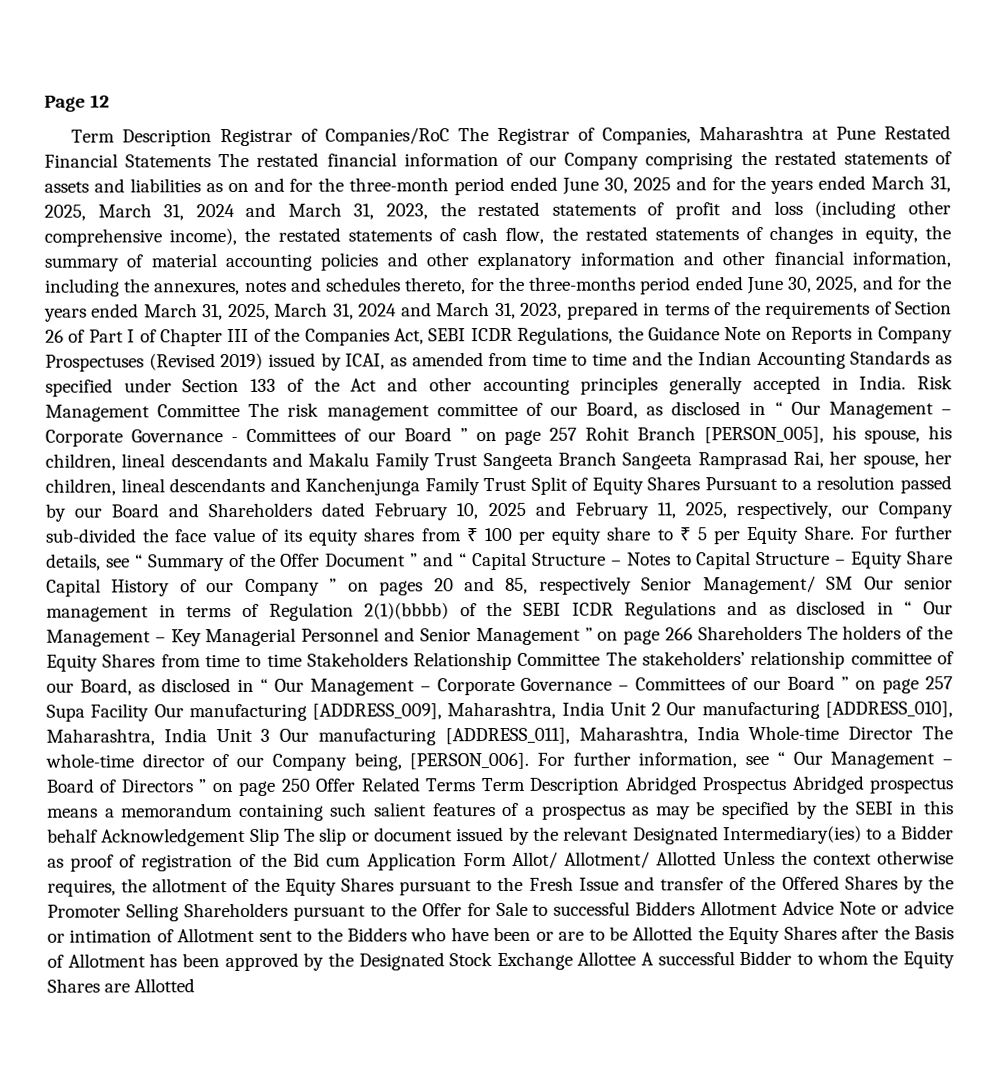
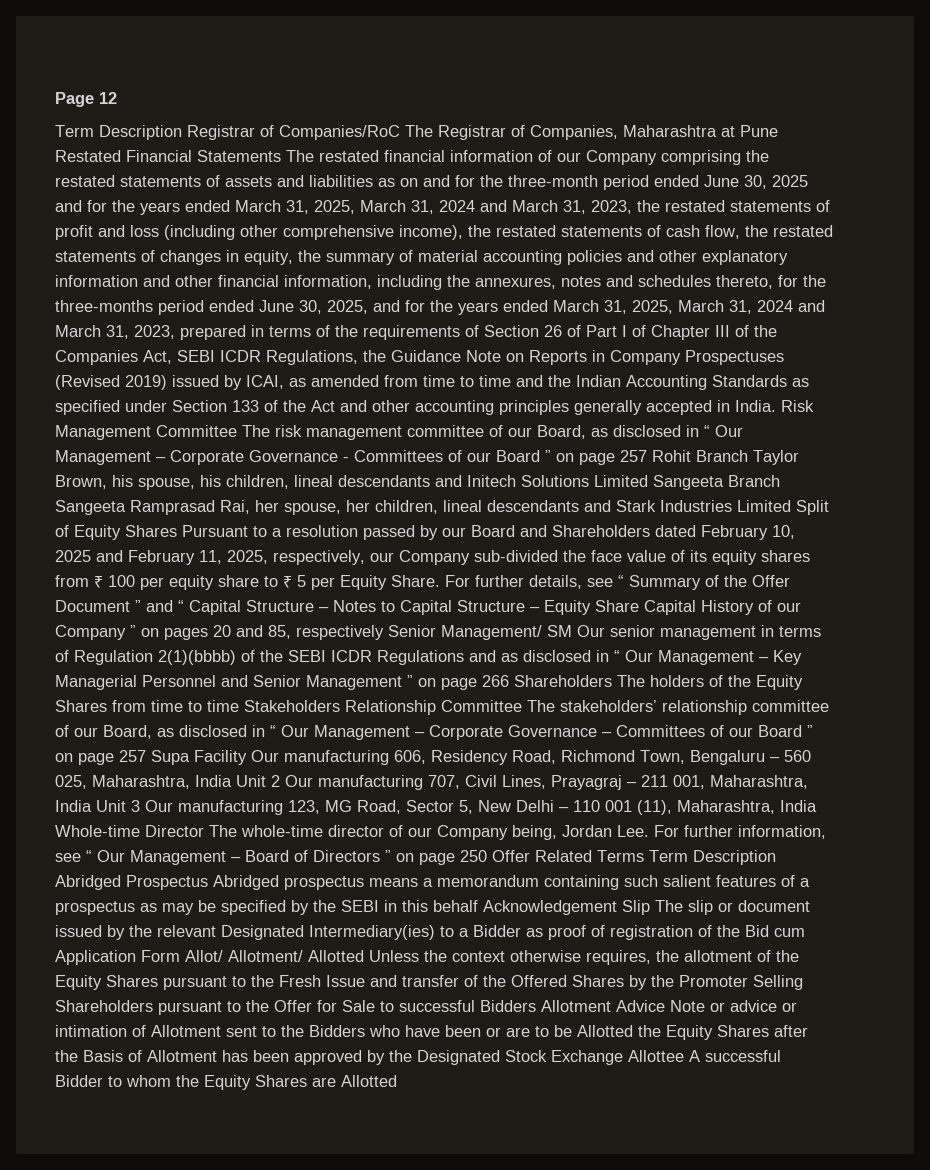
- Risk Management Committee The risk management committee of our Board, as disclosed in “ Our Management – Corporate Governance - Committees of our Board ” on page 257 Rohit Branch [PERSON_005], his spouse, his children, lineal descendants and Makalu Family Trust Sangeeta Branch Sangeeta Ramprasad Rai, her spouse, her children, lineal descendants and Kanchenjunga Family Trust Split of Equity Shares Pursuant to a resolution passed by our Board and Shareholders dated February 10, 2025 and February 11, 2025, respectively, our Company sub-divided the face value of its equity shares from ₹ 100 per equity share to ₹ 5 per Equity Share.
+ Risk Management Committee The risk management committee of our Board, as disclosed in “ Our Management – Corporate Governance - Committees of our Board ” on page 257 Rohit Branch Taylor Brown, his spouse, his children, lineal descendants and Initech Solutions Limited Sangeeta Branch Sangeeta Ramprasad Rai, her spouse, her children, lineal descendants and Stark Industries Limited Split of Equity Shares Pursuant to a resolution passed by our Board and Shareholders dated February 10, 2025 and February 11, 2025, respectively, our Company sub-divided the face value of its equity shares from ₹ 100 per equity share to ₹ 5 per Equity Share.
- For further details, see “ Summary of the Offer Document ” and “ Capital Structure – Notes to Capital Structure – Equity Share Capital History of our Company ” on pages 20 and 85, respectively Senior Management/ SM Our senior management in terms of Regulation 2(1)(bbbb) of the SEBI ICDR Regulations and as disclosed in “ Our Management – Key Managerial Personnel and Senior Management ” on page 266 Shareholders The holders of the Equity Shares from time to time Stakeholders Relationship Committee The stakeholders’ relationship committee of our Board, as disclosed in “ Our Management – Corporate Governance – Committees of our Board ” on page 257 Supa Facility Our manufacturing [ADDRESS_009], Maharashtra, India Unit 2 Our manufacturing [ADDRESS_010], Maharashtra, India Unit 3 Our manufacturing [ADDRESS_011], Maharashtra, India Whole-time Director The whole-time director of our Company being, [PERSON_006]. For further information, see “ Our Management – Board of Directors ” on page 250 Offer Related Terms Term Description Abridged Prospectus Abridged prospectus means a memorandum containing such salient features of a prospectus as may be specified by the SEBI in this behalf Acknowledgement Slip The slip or document issued by the relevant Designated Intermediary(ies) to a Bidder as proof of registration of the Bid cum Application Form Allot/ Allotment/ Allotted Unless the context otherwise requires, the allotment of the Equity Shares pursuant to the Fresh Issue and transfer of the Offered Shares by the Promoter Selling Shareholders pursuant to the Offer for Sale to successful Bidders Allotment Advice Note or advice or intimation of Allotment sent to the Bidders who have been or are to be Allotted the Equity Shares after the Basis of Allotment has been approved by the Designated Stock Exchange Allottee A successful Bidder to whom the Equity Shares are Allotted
+ For further details, see “ Summary of the Offer Document ” and “ Capital Structure – Notes to Capital Structure – Equity Share Capital History of our Company ” on pages 20 and 85, respectively Senior Management/ SM Our senior management in terms of Regulation 2(1)(bbbb) of the SEBI ICDR Regulations and as disclosed in “ Our Management – Key Managerial Personnel and Senior Management ” on page 266 Shareholders The holders of the Equity Shares from time to time Stakeholders Relationship Committee The stakeholders’ relationship committee of our Board, as disclosed in “ Our Management – Corporate Governance – Committees of our Board ” on page 257 Supa Facility Our manufacturing 606, Residency Road, Richmond Town, Bengaluru – 560 025, Maharashtra, India Unit 2 Our manufacturing 707, Civil Lines, Prayagraj – 211 001, Maharashtra, India Unit 3 Our manufacturing 123, MG Road, Sector 5, New Delhi – 110 001 (11), Maharashtra, India Whole-time Director The whole-time director of our Company being, Jordan Lee. For further information, see “ Our Management – Board of Directors ” on page 250 Offer Related Terms Term Description Abridged Prospectus Abridged prospectus means a memorandum containing such salient features of a prospectus as may be specified by the SEBI in this behalf Acknowledgement Slip The slip or document issued by the relevant Designated Intermediary(ies) to a Bidder as proof of registration of the Bid cum Application Form Allot/ Allotment/ Allotted Unless the context otherwise requires, the allotment of the Equity Shares pursuant to the Fresh Issue and transfer of the Offered Shares by the Promoter Selling Shareholders pursuant to the Offer for Sale to successful Bidders Allotment Advice Note or advice or intimation of Allotment sent to the Bidders who have been or are to be Allotted the Equity Shares after the Basis of Allotment has been approved by the Designated Stock Exchange Allottee A successful Bidder to whom the Equity Shares are Allotted

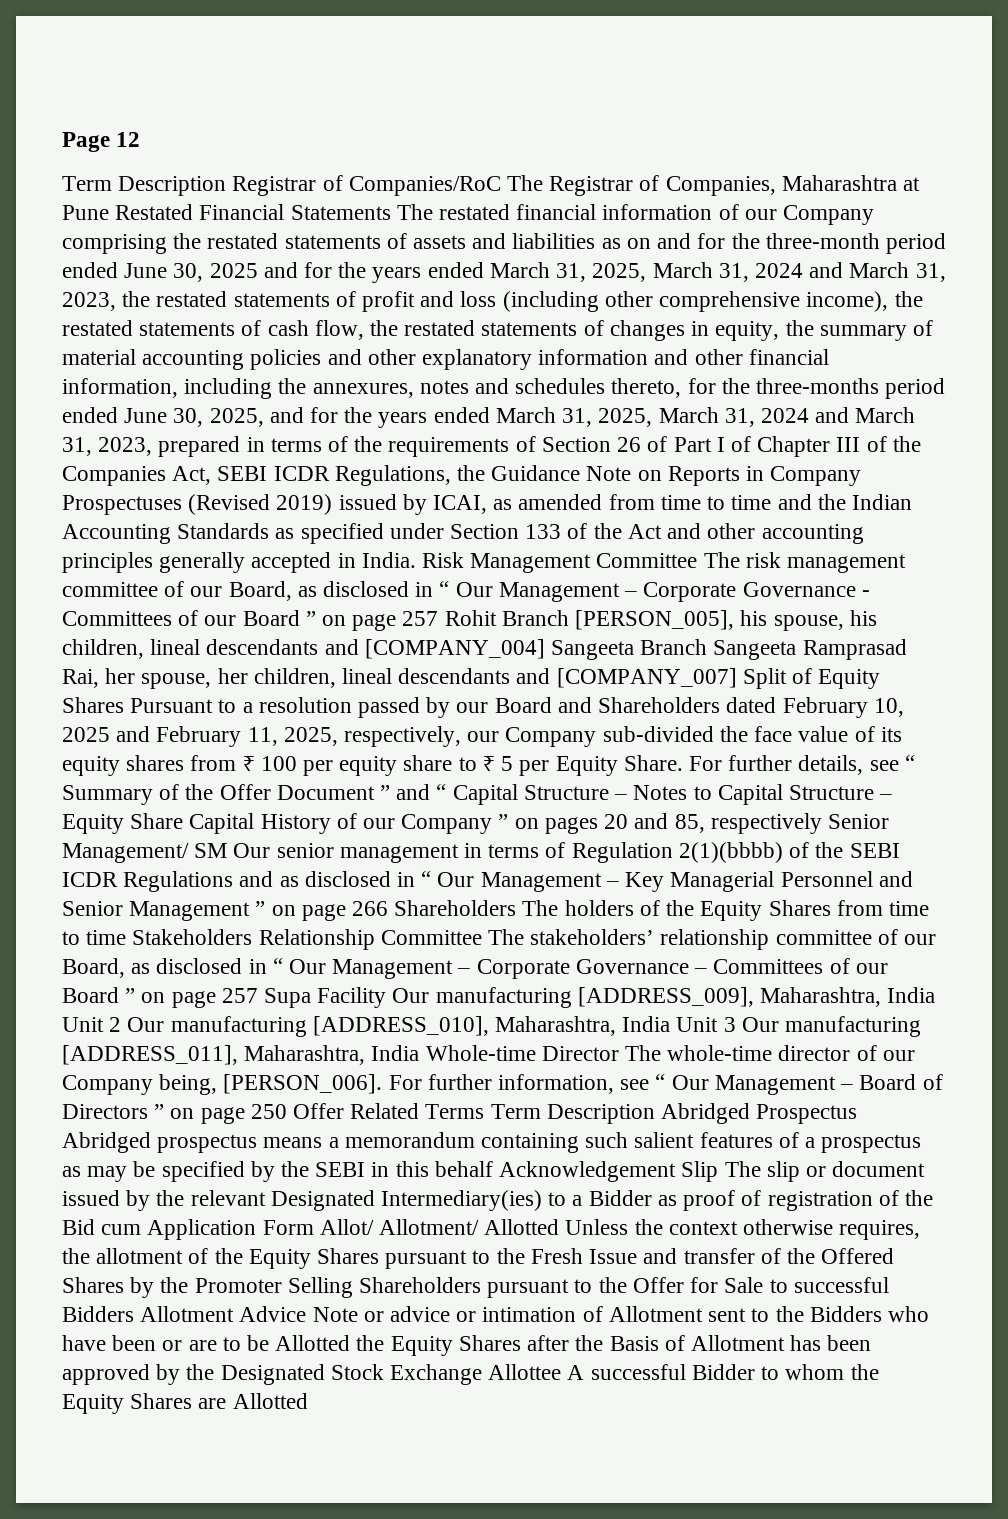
- Risk Management Committee The risk management committee of our Board, as disclosed in “ Our Management – Corporate Governance - Committees of our Board ” on page 257 Rohit Branch Taylor Brown, his spouse, his children, lineal descendants and Initech Solutions Limited Sangeeta Branch Sangeeta Ramprasad Rai, her spouse, her children, lineal descendants and Stark Industries Limited Split of Equity Shares Pursuant to a resolution passed by our Board and Shareholders dated February 10, 2025 and February 11, 2025, respectively, our Company sub-divided the face value of its equity shares from ₹ 100 per equity share to ₹ 5 per Equity Share.
+ Risk Management Committee The risk management committee of our Board, as disclosed in “ Our Management – Corporate Governance - Committees of our Board ” on page 257 Rohit Branch [PERSON_005], his spouse, his children, lineal descendants and [COMPANY_004] Sangeeta Branch Sangeeta Ramprasad Rai, her spouse, her children, lineal descendants and [COMPANY_007] Split of Equity Shares Pursuant to a resolution passed by our Board and Shareholders dated February 10, 2025 and February 11, 2025, respectively, our Company sub-divided the face value of its equity shares from ₹ 100 per equity share to ₹ 5 per Equity Share.
- For further details, see “ Summary of the Offer Document ” and “ Capital Structure – Notes to Capital Structure – Equity Share Capital History of our Company ” on pages 20 and 85, respectively Senior Management/ SM Our senior management in terms of Regulation 2(1)(bbbb) of the SEBI ICDR Regulations and as disclosed in “ Our Management – Key Managerial Personnel and Senior Management ” on page 266 Shareholders The holders of the Equity Shares from time to time Stakeholders Relationship Committee The stakeholders’ relationship committee of our Board, as disclosed in “ Our Management – Corporate Governance – Committees of our Board ” on page 257 Supa Facility Our manufacturing 606, Residency Road, Richmond Town, Bengaluru – 560 025, Maharashtra, India Unit 2 Our manufacturing 707, Civil Lines, Prayagraj – 211 001, Maharashtra, India Unit 3 Our manufacturing 123, MG Road, Sector 5, New Delhi – 110 001 (11), Maharashtra, India Whole-time Director The whole-time director of our Company being, Jordan Lee. For further information, see “ Our Management – Board of Directors ” on page 250 Offer Related Terms Term Description Abridged Prospectus Abridged prospectus means a memorandum containing such salient features of a prospectus as may be specified by the SEBI in this behalf Acknowledgement Slip The slip or document issued by the relevant Designated Intermediary(ies) to a Bidder as proof of registration of the Bid cum Application Form Allot/ Allotment/ Allotted Unless the context otherwise requires, the allotment of the Equity Shares pursuant to the Fresh Issue and transfer of the Offered Shares by the Promoter Selling Shareholders pursuant to the Offer for Sale to successful Bidders Allotment Advice Note or advice or intimation of Allotment sent to the Bidders who have been or are to be Allotted the Equity Shares after the Basis of Allotment has been approved by the Designated Stock Exchange Allottee A successful Bidder to whom the Equity Shares are Allotted
+ For further details, see “ Summary of the Offer Document ” and “ Capital Structure – Notes to Capital Structure – Equity Share Capital History of our Company ” on pages 20 and 85, respectively Senior Management/ SM Our senior management in terms of Regulation 2(1)(bbbb) of the SEBI ICDR Regulations and as disclosed in “ Our Management – Key Managerial Personnel and Senior Management ” on page 266 Shareholders The holders of the Equity Shares from time to time Stakeholders Relationship Committee The stakeholders’ relationship committee of our Board, as disclosed in “ Our Management – Corporate Governance – Committees of our Board ” on page 257 Supa Facility Our manufacturing [ADDRESS_009], Maharashtra, India Unit 2 Our manufacturing [ADDRESS_010], Maharashtra, India Unit 3 Our manufacturing [ADDRESS_011], Maharashtra, India Whole-time Director The whole-time director of our Company being, [PERSON_006]. For further information, see “ Our Management – Board of Directors ” on page 250 Offer Related Terms Term Description Abridged Prospectus Abridged prospectus means a memorandum containing such salient features of a prospectus as may be specified by the SEBI in this behalf Acknowledgement Slip The slip or document issued by the relevant Designated Intermediary(ies) to a Bidder as proof of registration of the Bid cum Application Form Allot/ Allotment/ Allotted Unless the context otherwise requires, the allotment of the Equity Shares pursuant to the Fresh Issue and transfer of the Offered Shares by the Promoter Selling Shareholders pursuant to the Offer for Sale to successful Bidders Allotment Advice Note or advice or intimation of Allotment sent to the Bidders who have been or are to be Allotted the Equity Shares after the Basis of Allotment has been approved by the Designated Stock Exchange Allottee A successful Bidder to whom the Equity Shares are Allotted

